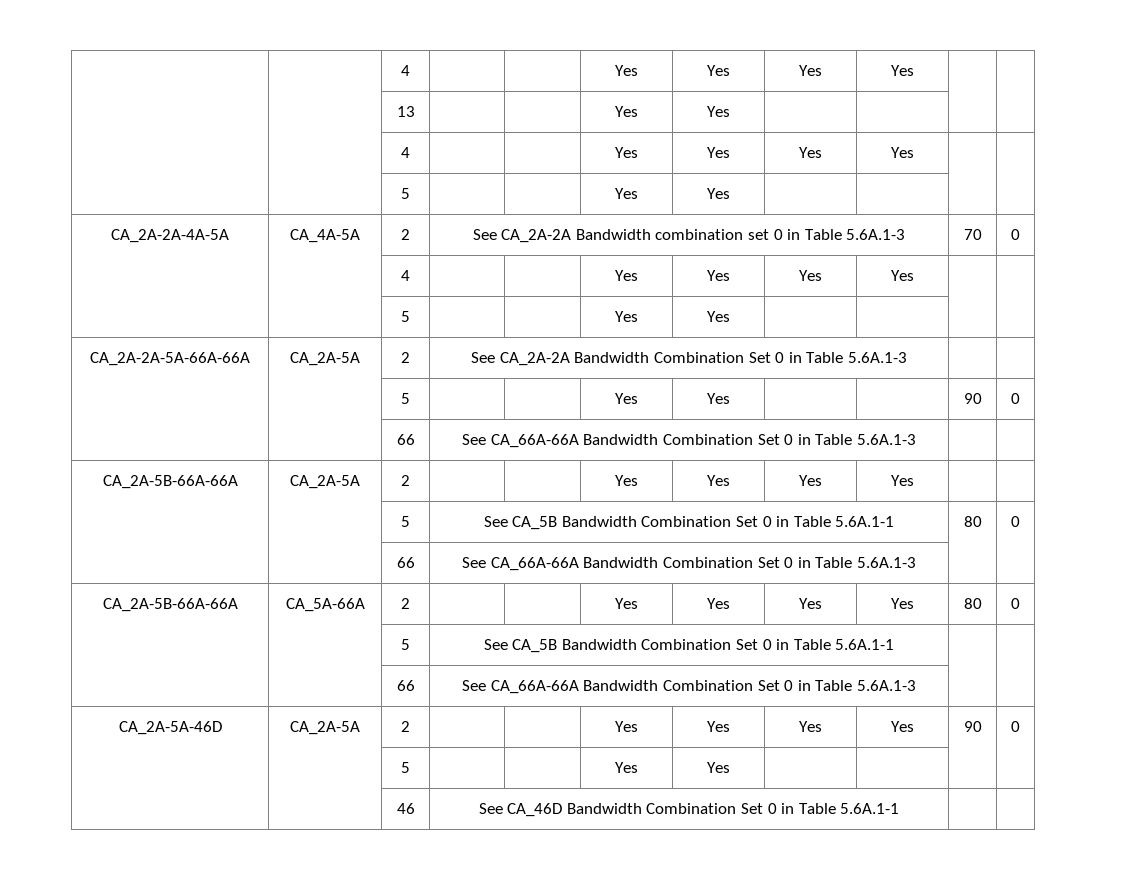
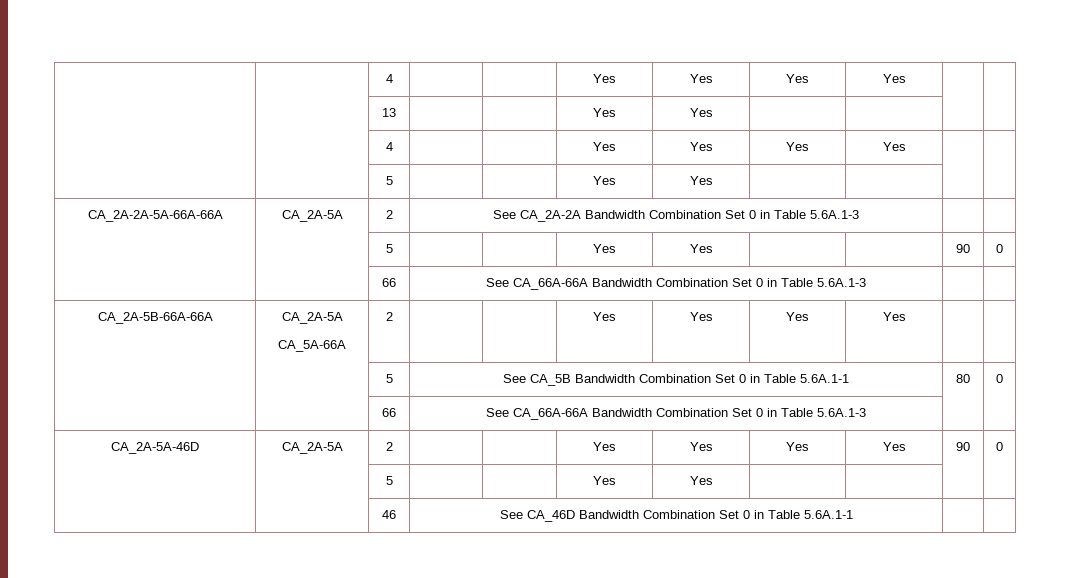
- CA_2A-2A-4A-5A | CA_4A-5A | 2 | See CA_2A-2A Bandwidth combination set 0 in Table 5.6A.1-3 | 70 | 0
- | | 4 | | | Yes | Yes | Yes | Yes | |
- | | 5 | | | Yes | Yes | | | |
- CA_2A-5B-66A-66A | CA_2A-5A | 2 | | | Yes | Yes | Yes | Yes | |
+ CA_2A-5B-66A-66A | CA_2A-5A
+ CA_5A-66A | 2 | | | Yes | Yes | Yes | Yes | |
- CA_2A-5B-66A-66A | CA_5A-66A | 2 | | | Yes | Yes | Yes | Yes | 80 | 0
- | | 5 | See CA_5B Bandwidth Combination Set 0 in Table 5.6A.1-1 | |
- | | 66 | See CA_66A-66A Bandwidth Combination Set 0 in Table 5.6A.1-3 | |

